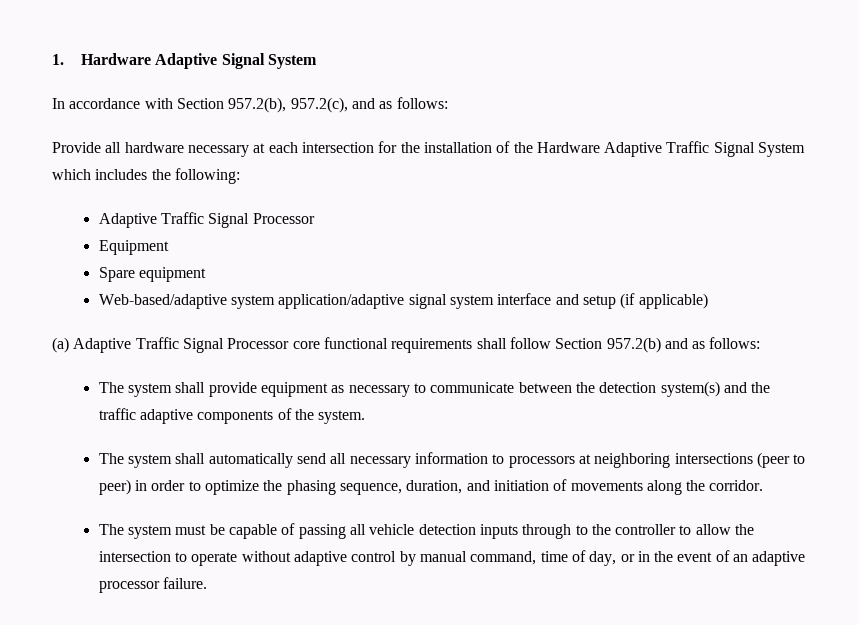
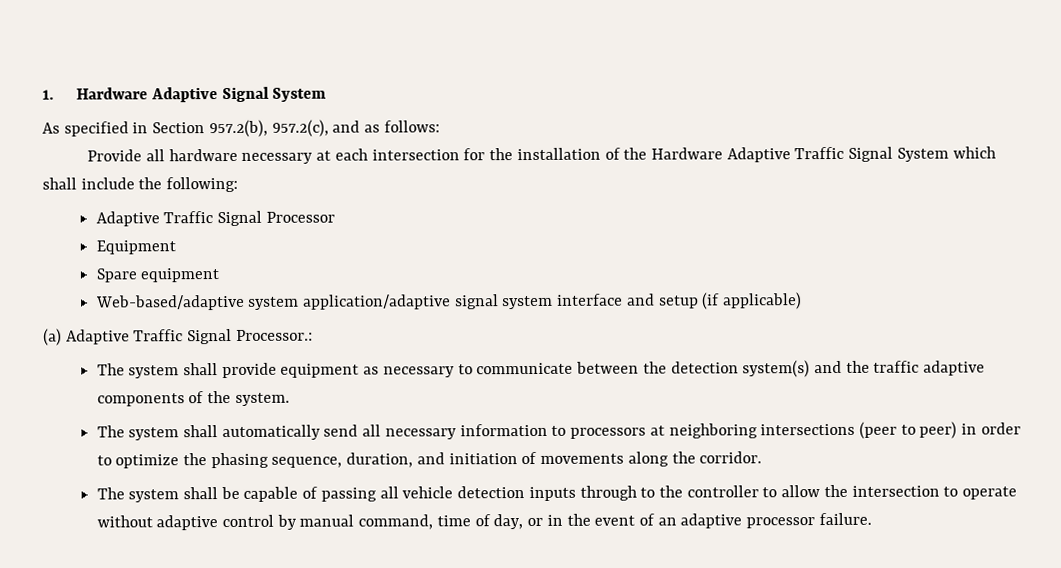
- In accordance with Section 957.2(b), 957.2(c), and as follows:
+ As specified in Section 957.2(b), 957.2(c), and as follows:
- Provide all hardware necessary at each intersection for the installation of the Hardware Adaptive Traffic Signal System which includes the following:
+ Provide all hardware necessary at each intersection for the installation of the Hardware Adaptive Traffic Signal System which shall include the following:
- (a) Adaptive Traffic Signal Processor core functional requirements shall follow Section 957.2(b) and as follows:
+ (a) Adaptive Traffic Signal Processor.:
- The system must be capable of passing all vehicle detection inputs through to the controller to allow the intersection to operate without adaptive control by manual command, time of day, or in the event of an adaptive processor failure.
+ The system shall be capable of passing all vehicle detection inputs through to the controller to allow the intersection to operate without adaptive control by manual command, time of day, or in the event of an adaptive processor failure.

